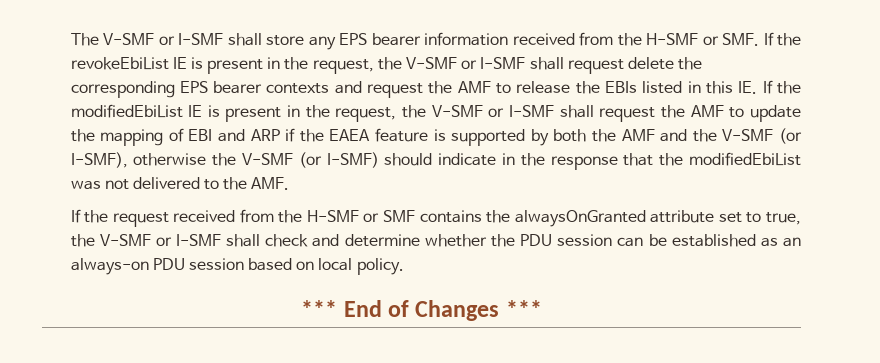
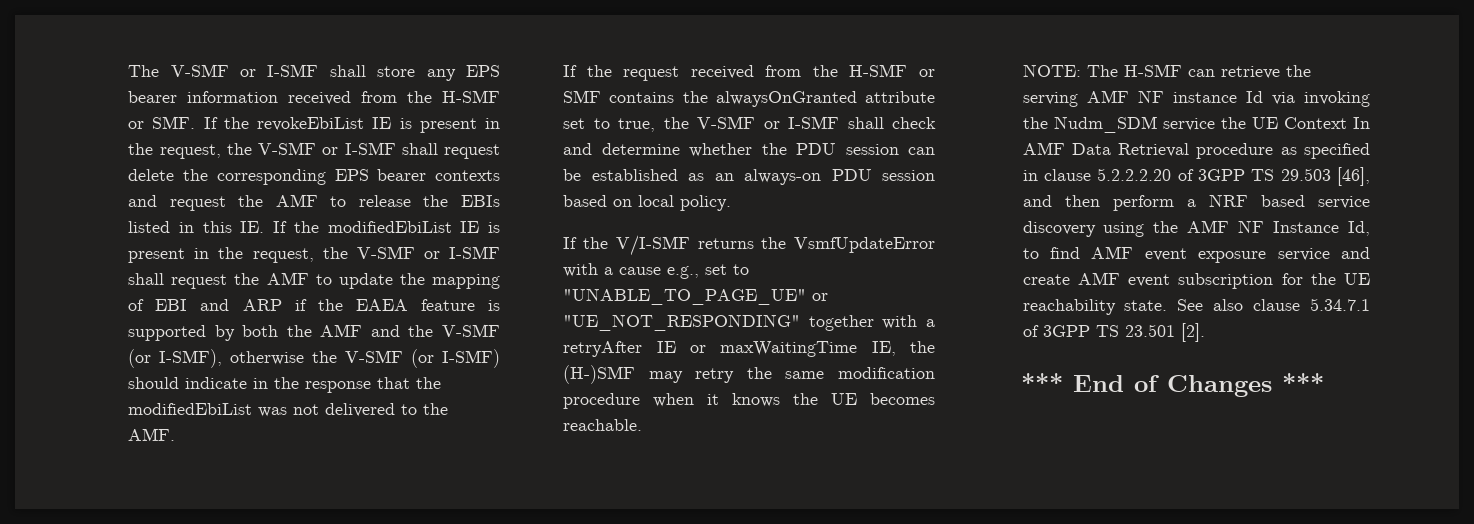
+ If the V/I-SMF returns the VsmfUpdateError with a cause e.g., set to "UNABLE_TO_PAGE_UE" or "UE_NOT_RESPONDING" together with a retryAfter IE or maxWaitingTime IE, the (H-)SMF may retry the same modification procedure when it knows the UE becomes reachable.
+ NOTE: The H-SMF can retrieve the serving AMF NF instance Id via invoking the Nudm_SDM service the UE Context In AMF Data Retrieval procedure as specified in clause 5.2.2.2.20 of 3GPP TS 29.503 [46], and then perform a NRF based service discovery using the AMF NF Instance Id, to find AMF event exposure service and create AMF event subscription for the UE reachability state. See also clause 5.34.7.1 of 3GPP TS 23.501 [2].

